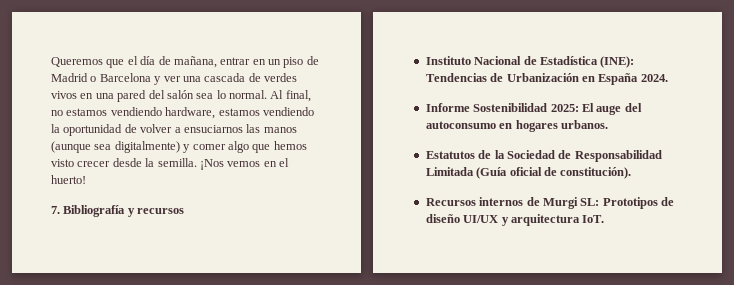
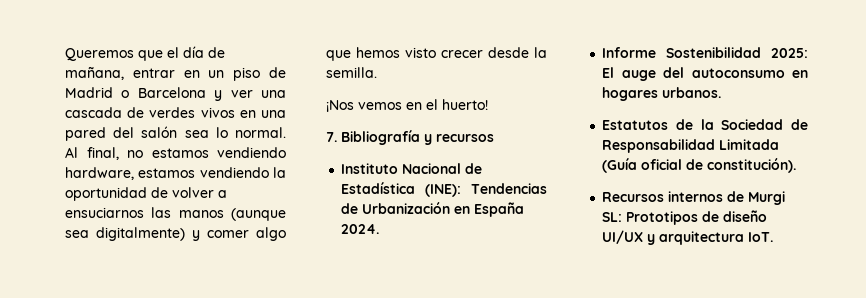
- Al final, no estamos vendiendo hardware, estamos vendiendo la oportunidad de volver a ensuciarnos las manos (aunque sea digitalmente) y comer algo que hemos visto crecer desde la semilla. ¡Nos vemos en el huerto!
+ Al final, no estamos vendiendo hardware, estamos vendiendo la oportunidad de volver a ensuciarnos las manos (aunque sea digitalmente) y comer algo que hemos visto crecer desde la semilla.
+ ¡Nos vemos en el huerto!

